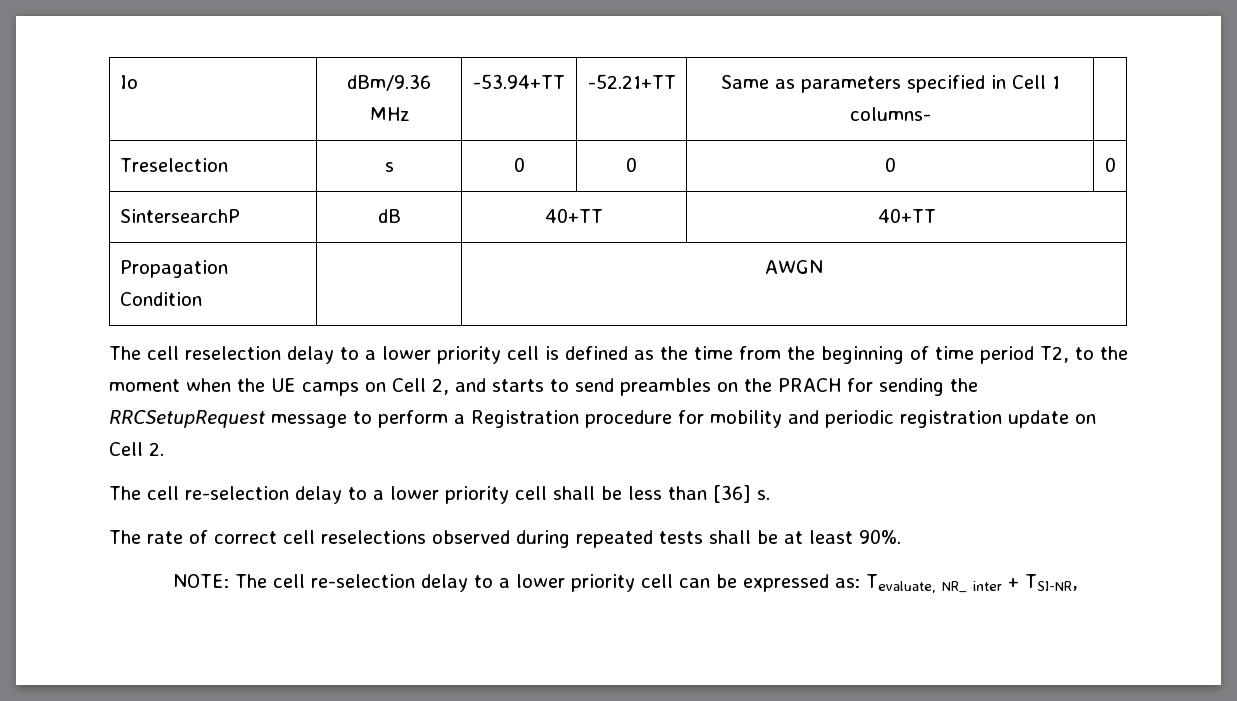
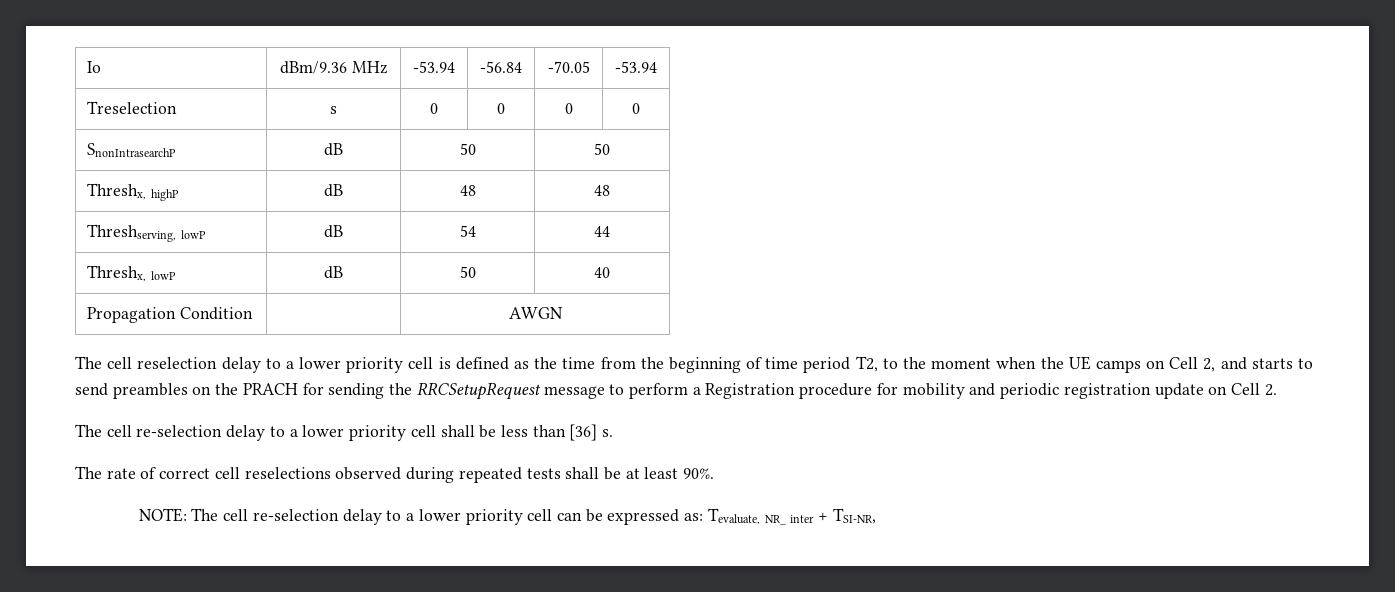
- Io | dBm/9.36 MHz | -53.94+TT | -52.21+TT | Same as parameters specified in Cell 1 columns- |
+ Io | dBm/9.36 MHz | -53.94 | -56.84 | -70.05 | -53.94
- SintersearchP | dB | 40+TT | 40+TT
+ SnonIntrasearchP | dB | 50 | 50
+ Threshx, highP | dB | 48 | 48
+ Threshserving, lowP | dB | 54 | 44
+ Threshx, lowP | dB | 50 | 40

